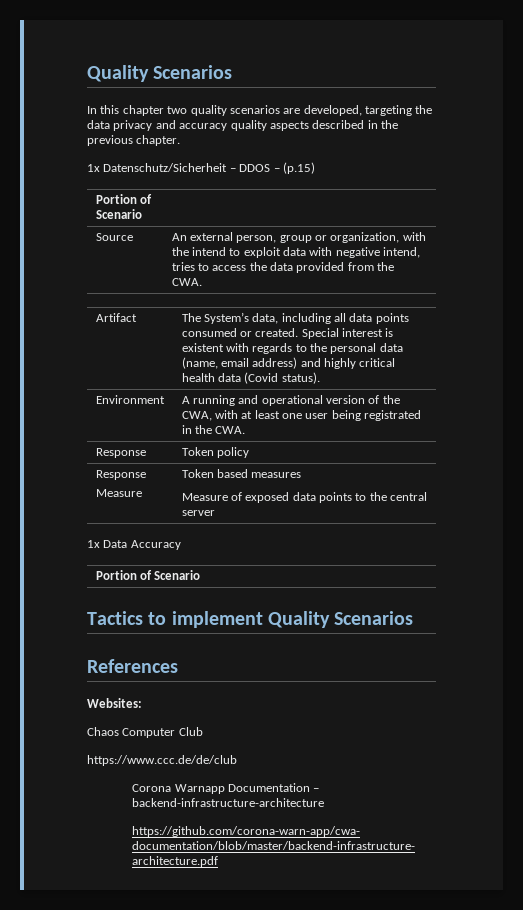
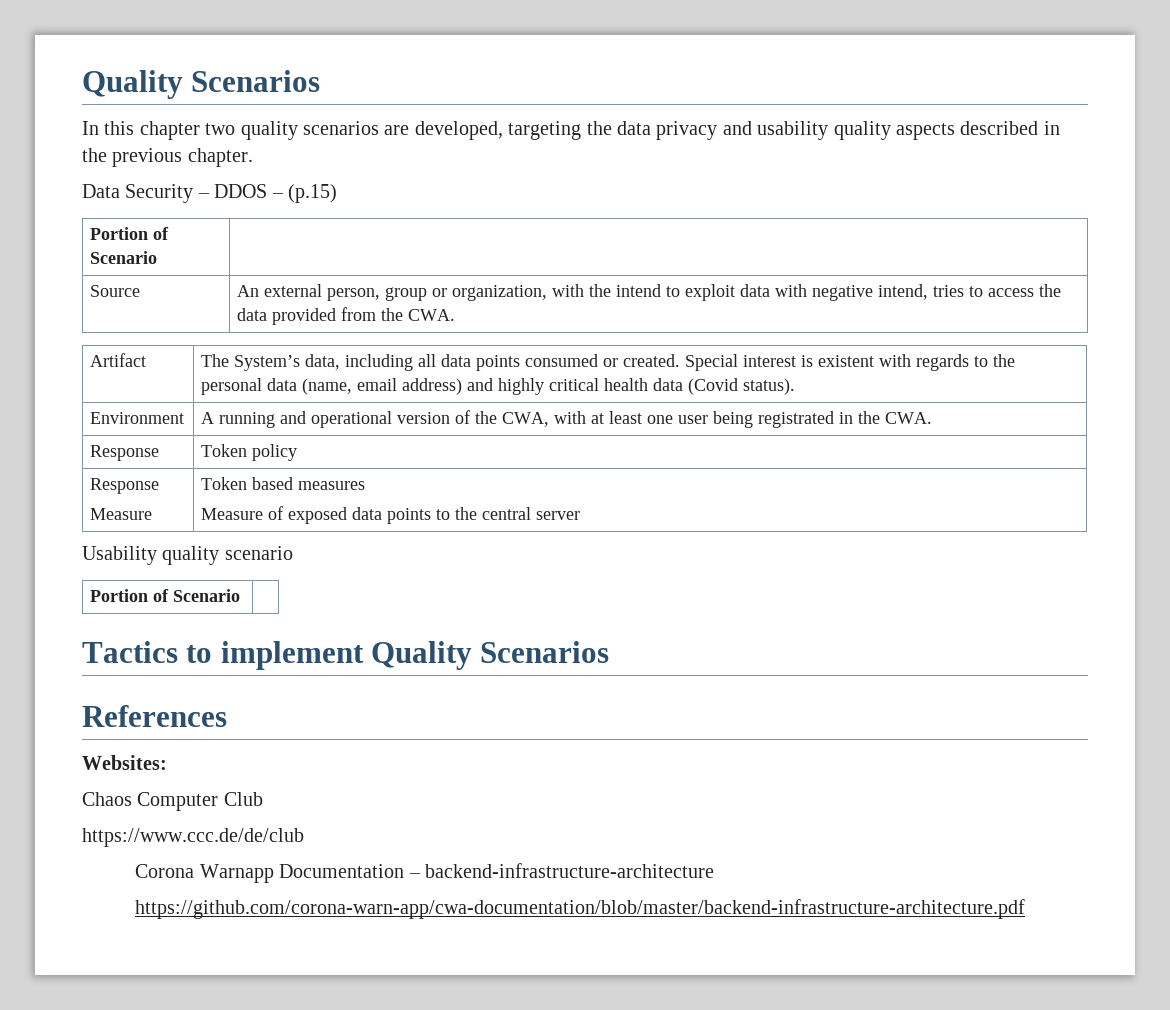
- In this chapter two quality scenarios are developed, targeting the data privacy and accuracy quality aspects described in the previous chapter.
+ In this chapter two quality scenarios are developed, targeting the data privacy and usability quality aspects described in the previous chapter.
- 1x Datenschutz/Sicherheit – DDOS – (p.15)
+ Data Security – DDOS – (p.15)
- 1x Data Accuracy
+ Usability quality scenario

